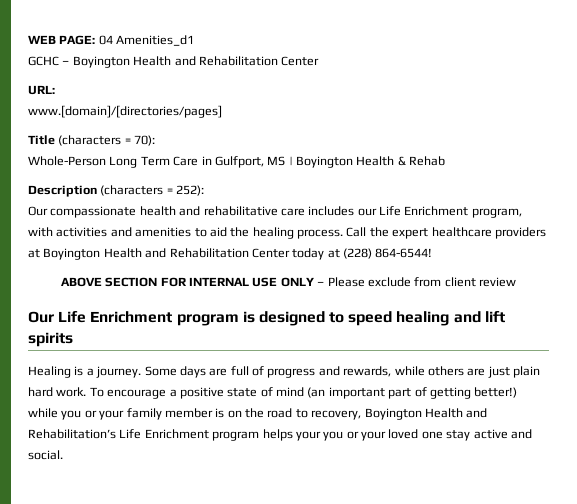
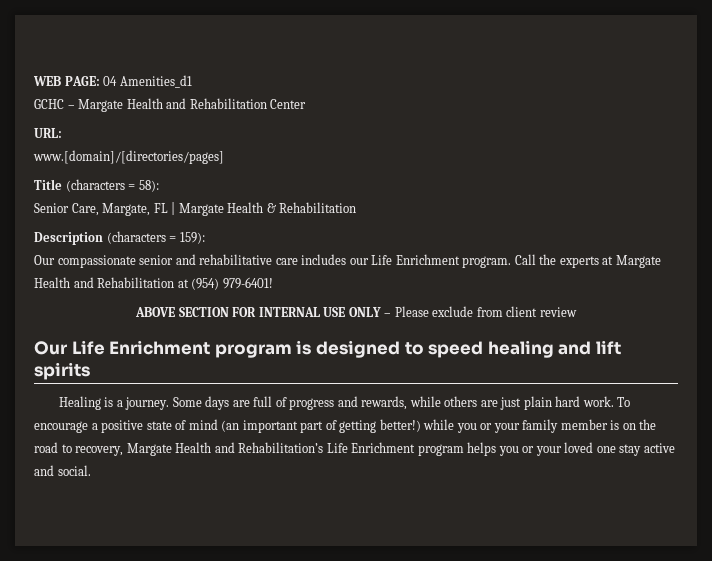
- GCHC – Boyington Health and Rehabilitation Center
+ GCHC – Margate Health and Rehabilitation Center
- Title (characters = 70):
- Whole-Person Long Term Care in Gulfport, MS | Boyington Health & Rehab
+ Title (characters = 58):
+ Senior Care, Margate, FL | Margate Health & Rehabilitation
- Description (characters = 252):
+ Description (characters = 159):
- Our compassionate health and rehabilitative care includes our Life Enrichment program, with activities and amenities to aid the healing process. Call the expert healthcare providers at Boyington Health and Rehabilitation Center today at (228) 864-6544!
+ Our compassionate senior and rehabilitative care includes our Life Enrichment program. Call the experts at Margate Health and Rehabilitation at (954) 979-6401!
- To encourage a positive state of mind (an important part of getting better!) while you or your family member is on the road to recovery, Boyington Health and Rehabilitation’s Life Enrichment program helps your you or your loved one stay active and social.
+ To encourage a positive state of mind (an important part of getting better!) while you or your family member is on the road to recovery, Margate Health and Rehabilitation’s Life Enrichment program helps you or your loved one stay active and social.

